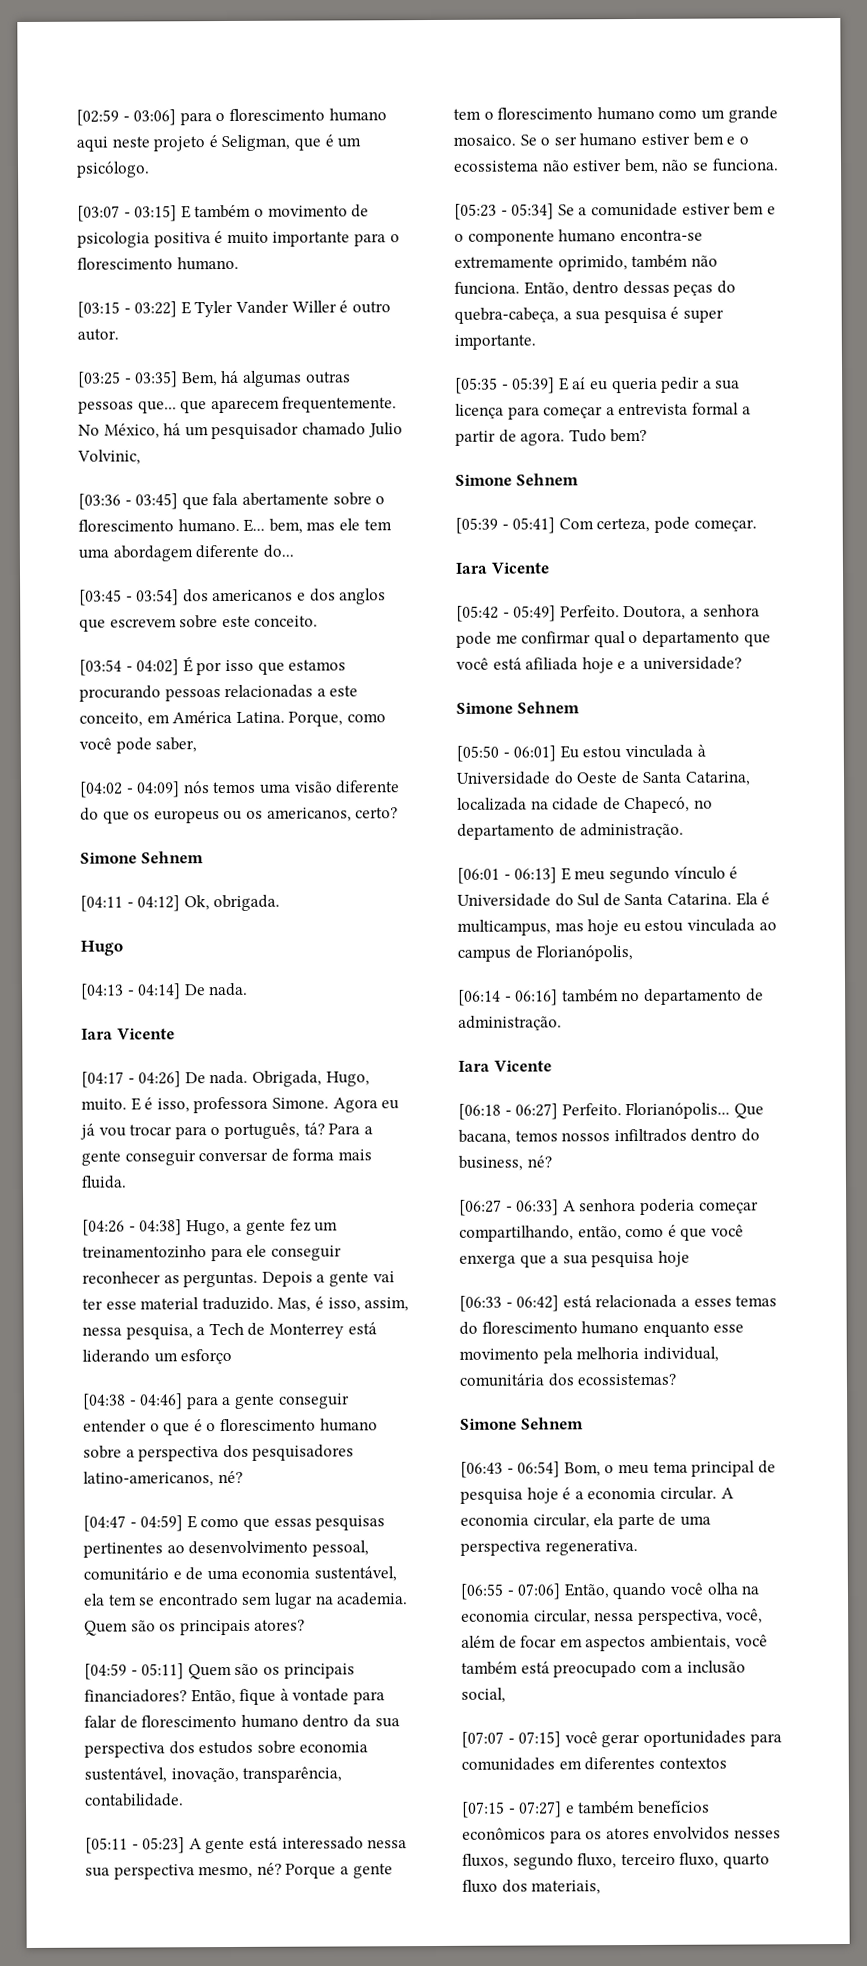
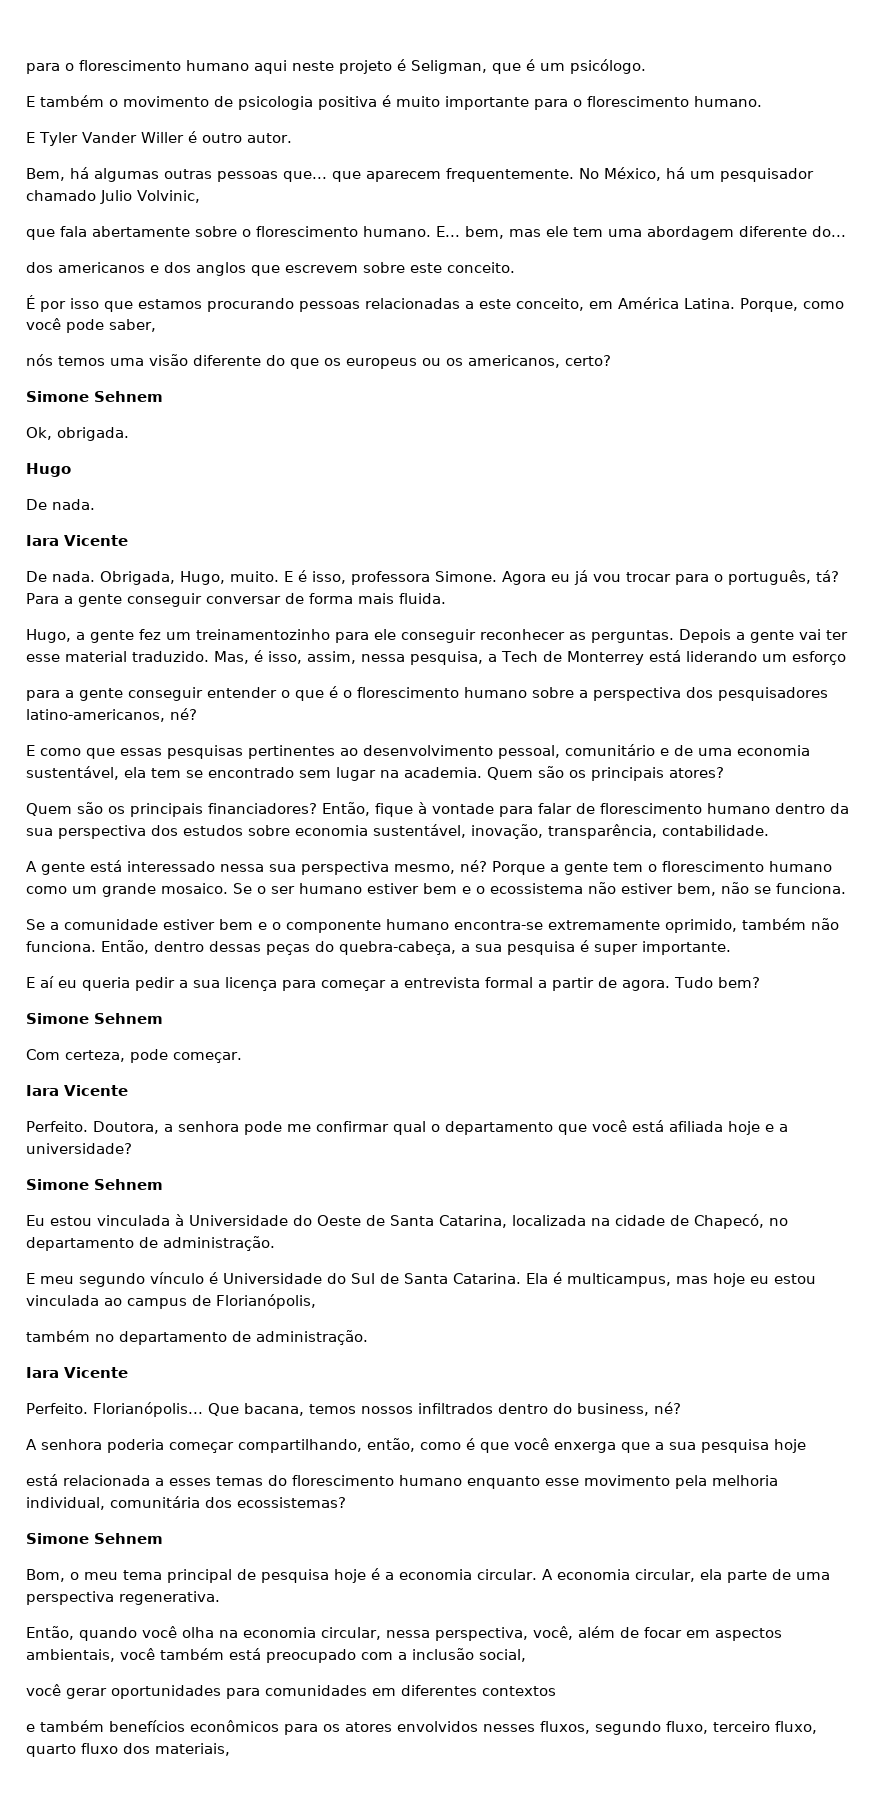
- [02:59 - 03:06] para o florescimento humano aqui neste projeto é Seligman, que é um psicólogo.
+ para o florescimento humano aqui neste projeto é Seligman, que é um psicólogo.
- [03:07 - 03:15] E também o movimento de psicologia positiva é muito importante para o florescimento humano.
+ E também o movimento de psicologia positiva é muito importante para o florescimento humano.
- [03:15 - 03:22] E Tyler Vander Willer é outro autor.
+ E Tyler Vander Willer é outro autor.
- [03:25 - 03:35] Bem, há algumas outras pessoas que... que aparecem frequentemente.
+ Bem, há algumas outras pessoas que... que aparecem frequentemente.
- [03:36 - 03:45] que fala abertamente sobre o florescimento humano.
+ que fala abertamente sobre o florescimento humano.
- [03:45 - 03:54] dos americanos e dos anglos que escrevem sobre este conceito.
+ dos americanos e dos anglos que escrevem sobre este conceito.
- [03:54 - 04:02] É por isso que estamos procurando pessoas relacionadas a este conceito, em América Latina.
+ É por isso que estamos procurando pessoas relacionadas a este conceito, em América Latina.
- [04:02 - 04:09] nós temos uma visão diferente do que os europeus ou os americanos, certo?
+ nós temos uma visão diferente do que os europeus ou os americanos, certo?
- [04:11 - 04:12] Ok, obrigada.
+ Ok, obrigada.
  Hugo
- [04:13 - 04:14] De nada.
+ De nada.
  Iara Vicente
- [04:17 - 04:26] De nada.
+ De nada.
- [04:26 - 04:38] Hugo, a gente fez um treinamentozinho para ele conseguir reconhecer as perguntas.
+ Hugo, a gente fez um treinamentozinho para ele conseguir reconhecer as perguntas.
- [04:38 - 04:46] para a gente conseguir entender o que é o florescimento humano sobre a perspectiva dos pesquisadores latino-americanos, né?
+ para a gente conseguir entender o que é o florescimento humano sobre a perspectiva dos pesquisadores latino-americanos, né?
- [04:47 - 04:59] E como que essas pesquisas pertinentes ao desenvolvimento pessoal, comunitário e de uma economia sustentável, ela tem se encontrado sem lugar na academia.
+ E como que essas pesquisas pertinentes ao desenvolvimento pessoal, comunitário e de uma economia sustentável, ela tem se encontrado sem lugar na academia.
- [04:59 - 05:11] Quem são os principais financiadores?
+ Quem são os principais financiadores?
- [05:11 - 05:23] A gente está interessado nessa sua perspectiva mesmo, né?
+ A gente está interessado nessa sua perspectiva mesmo, né?
- [05:23 - 05:34] Se a comunidade estiver bem e o componente humano encontra-se extremamente oprimido, também não funciona.
+ Se a comunidade estiver bem e o componente humano encontra-se extremamente oprimido, também não funciona.
- [05:35 - 05:39] E aí eu queria pedir a sua licença para começar a entrevista formal a partir de agora.
+ E aí eu queria pedir a sua licença para começar a entrevista formal a partir de agora.
- [05:39 - 05:41] Com certeza, pode começar.
+ Com certeza, pode começar.
  Iara Vicente
- [05:42 - 05:49] Perfeito.
+ Perfeito.
- [05:50 - 06:01] Eu estou vinculada à Universidade do Oeste de Santa Catarina, localizada na cidade de Chapecó, no departamento de administração.
+ Eu estou vinculada à Universidade do Oeste de Santa Catarina, localizada na cidade de Chapecó, no departamento de administração.
- [06:01 - 06:13] E meu segundo vínculo é Universidade do Sul de Santa Catarina.
+ E meu segundo vínculo é Universidade do Sul de Santa Catarina.
- [06:14 - 06:16] também no departamento de administração.
+ também no departamento de administração.
  Iara Vicente
- [06:18 - 06:27] Perfeito.
+ Perfeito.
- [06:27 - 06:33] A senhora poderia começar compartilhando, então, como é que você enxerga que a sua pesquisa hoje
+ A senhora poderia começar compartilhando, então, como é que você enxerga que a sua pesquisa hoje
- [06:33 - 06:42] está relacionada a esses temas do florescimento humano enquanto esse movimento pela melhoria individual, comunitária dos ecossistemas?
+ está relacionada a esses temas do florescimento humano enquanto esse movimento pela melhoria individual, comunitária dos ecossistemas?
- [06:43 - 06:54] Bom, o meu tema principal de pesquisa hoje é a economia circular.
+ Bom, o meu tema principal de pesquisa hoje é a economia circular.
- [06:55 - 07:06] Então, quando você olha na economia circular, nessa perspectiva, você, além de focar em aspectos ambientais, você também está preocupado com a inclusão social,
+ Então, quando você olha na economia circular, nessa perspectiva, você, além de focar em aspectos ambientais, você também está preocupado com a inclusão social,
- [07:07 - 07:15] você gerar oportunidades para comunidades em diferentes contextos
+ você gerar oportunidades para comunidades em diferentes contextos
- [07:15 - 07:27] e também benefícios econômicos para os atores envolvidos nesses fluxos, segundo fluxo, terceiro fluxo, quarto fluxo dos materiais,
+ e também benefícios econômicos para os atores envolvidos nesses fluxos, segundo fluxo, terceiro fluxo, quarto fluxo dos materiais,

